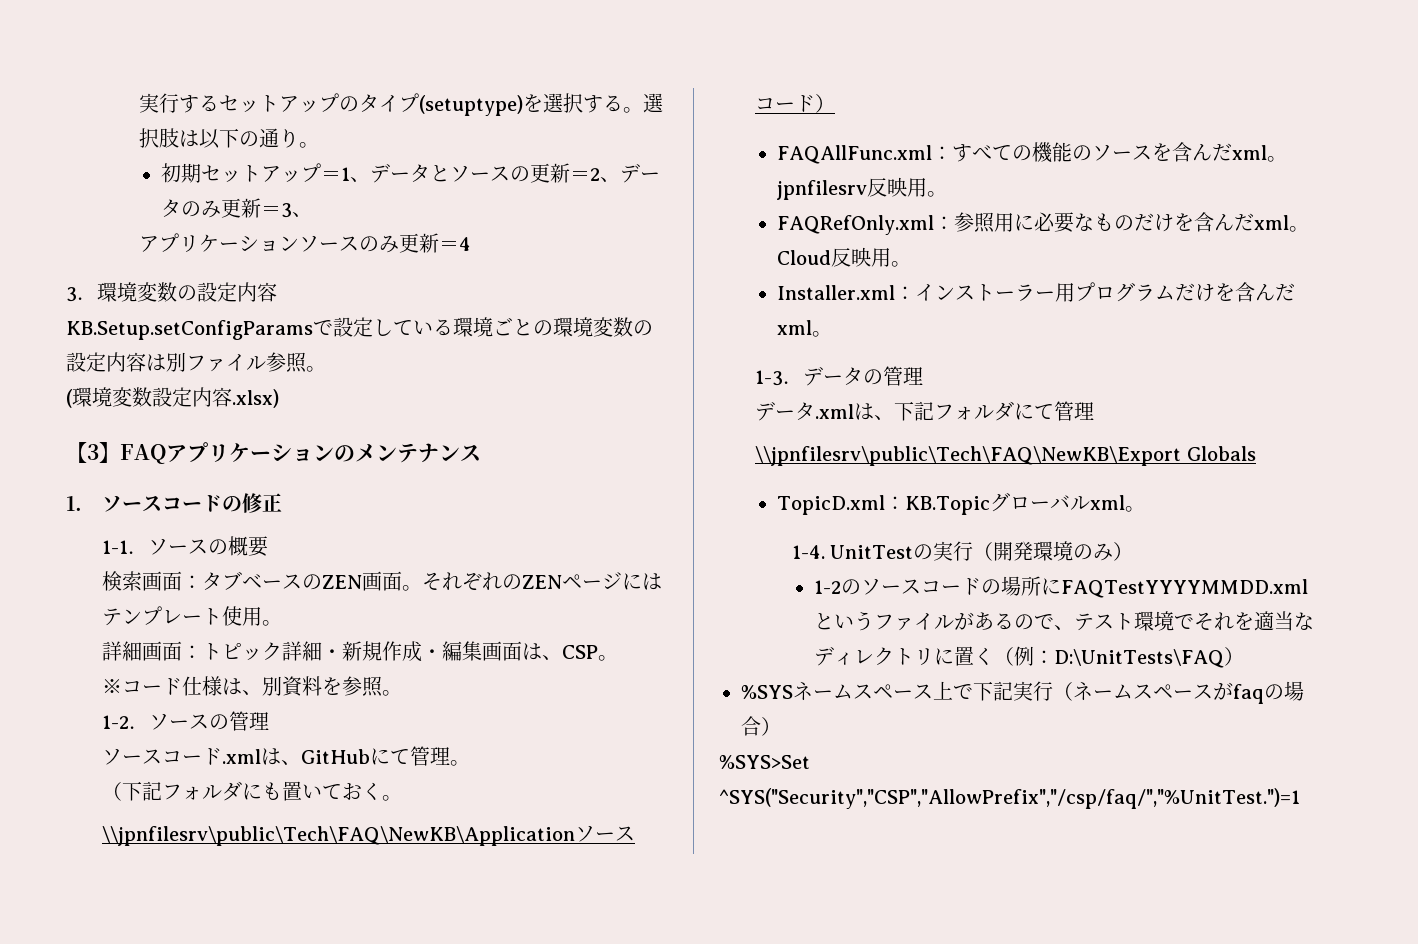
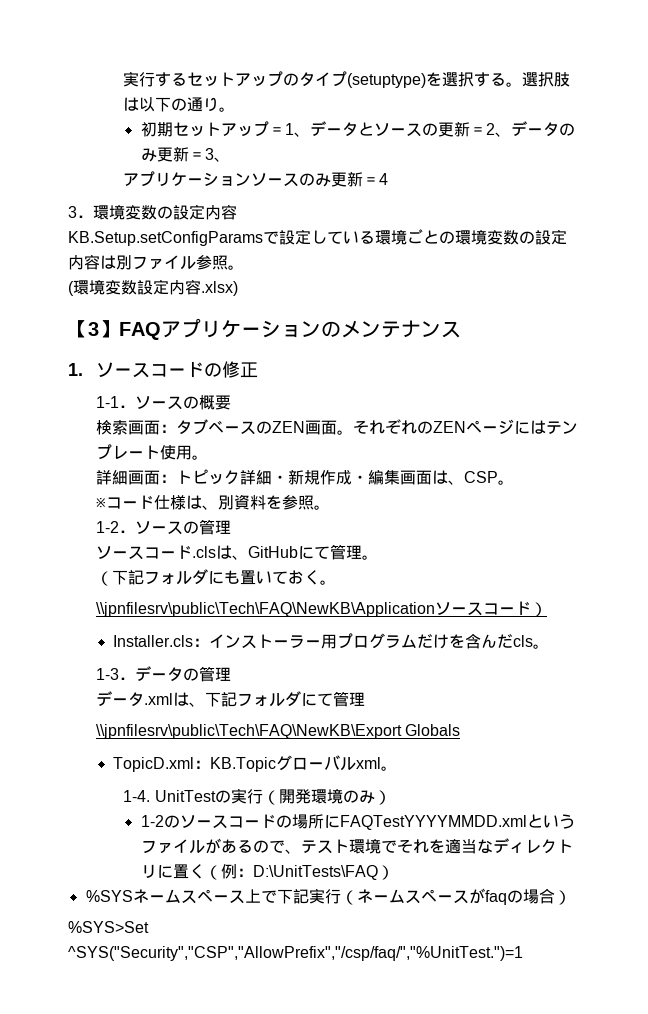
- ソースコード.xmlは、GitHubにて管理。
+ ソースコード.clsは、GitHubにて管理。
- FAQAllFunc.xml：すべての機能のソースを含んだxml。jpnfilesrv反映用。
- FAQRefOnly.xml：参照用に必要なものだけを含んだxml。Cloud反映用。
- Installer.xml：インストーラー用プログラムだけを含んだxml。
+ Installer.cls：インストーラー用プログラムだけを含んだcls。

